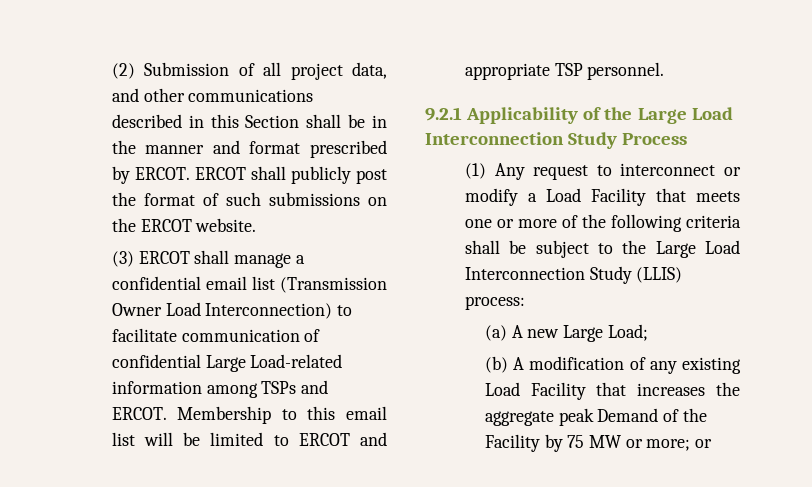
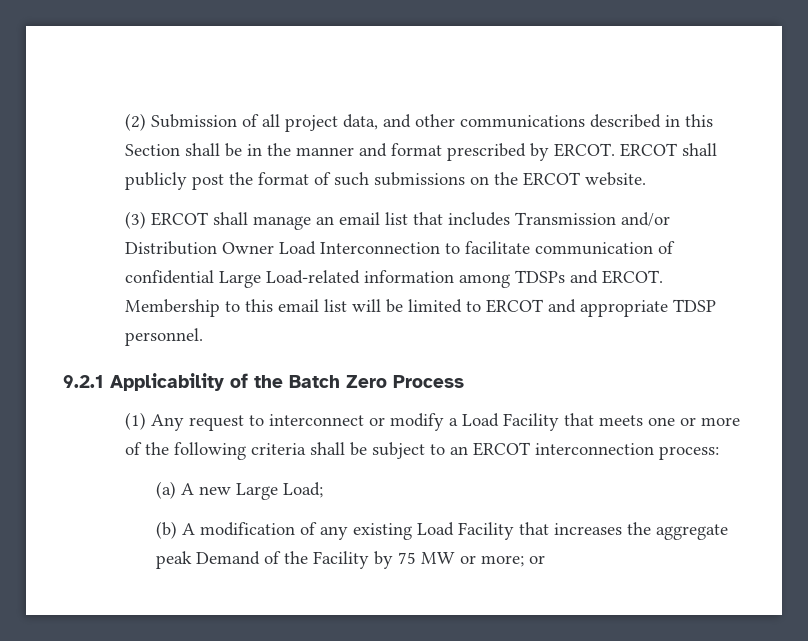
- (3) ERCOT shall manage a confidential email list (Transmission Owner Load Interconnection) to facilitate communication of confidential Large Load-related information among TSPs and ERCOT.
+ (3) ERCOT shall manage an email list that includes Transmission and/or Distribution Owner Load Interconnection to facilitate communication of confidential Large Load-related information among TDSPs and ERCOT.
- Membership to this email list will be limited to ERCOT and appropriate TSP personnel.
+ Membership to this email list will be limited to ERCOT and appropriate TDSP personnel.
- 9.2.1 Applicability of the Large Load Interconnection Study Process
+ 9.2.1 Applicability of the Batch Zero Process
- (1) Any request to interconnect or modify a Load Facility that meets one or more of the following criteria shall be subject to the Large Load Interconnection Study (LLIS) process:
+ (1) Any request to interconnect or modify a Load Facility that meets one or more of the following criteria shall be subject to an ERCOT interconnection process:

